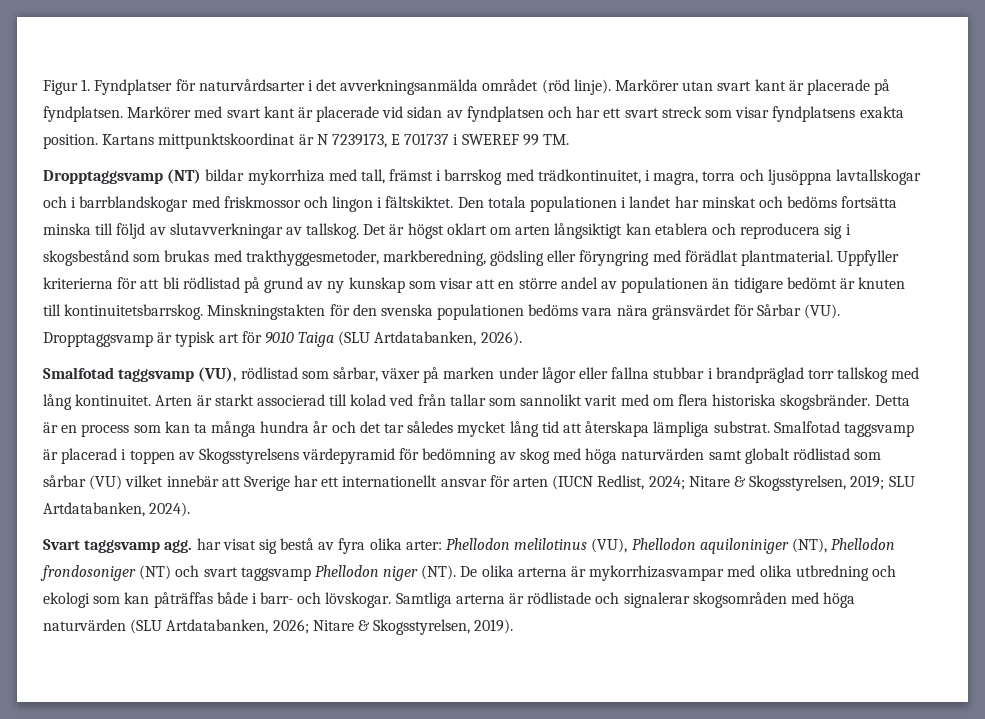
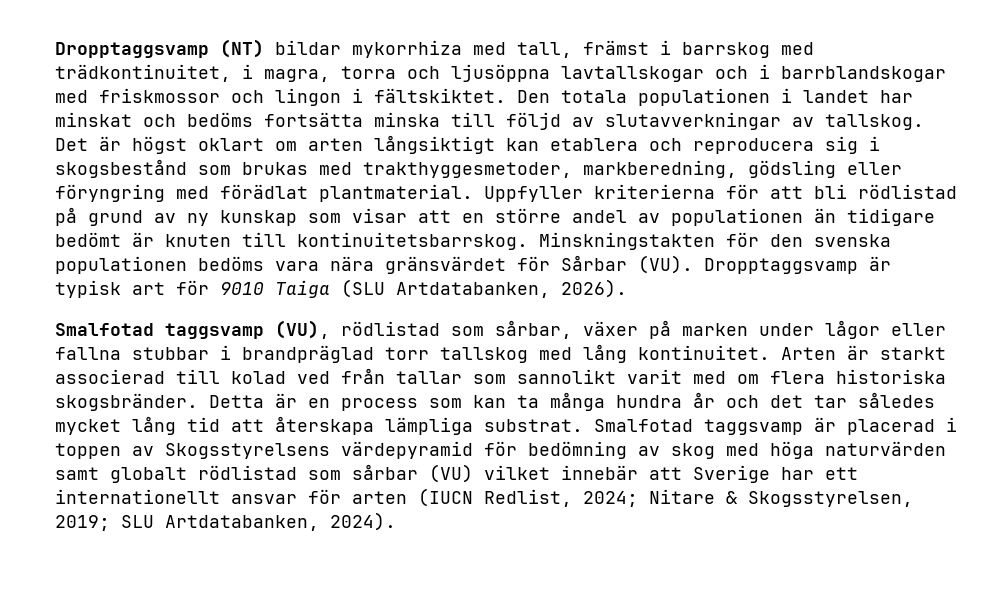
- Figur 1. Fyndplatser för naturvårdsarter i det avverkningsanmälda området (röd linje). Markörer utan svart kant är placerade på fyndplatsen. Markörer med svart kant är placerade vid sidan av fyndplatsen och har ett svart streck som visar fyndplatsens exakta position. Kartans mittpunktskoordinat är N 7239173, E 701737 i SWEREF 99 TM.
- Svart taggsvamp agg. har visat sig bestå av fyra olika arter: Phellodon melilotinus (VU), Phellodon aquiloniniger (NT), Phellodon frondosoniger (NT) och svart taggsvamp Phellodon niger (NT). De olika arterna är mykorrhizasvampar med olika utbredning och ekologi som kan påträffas både i barr- och lövskogar. Samtliga arterna är rödlistade och signalerar skogsområden med höga naturvärden (SLU Artdatabanken, 2026; Nitare & Skogsstyrelsen, 2019).

